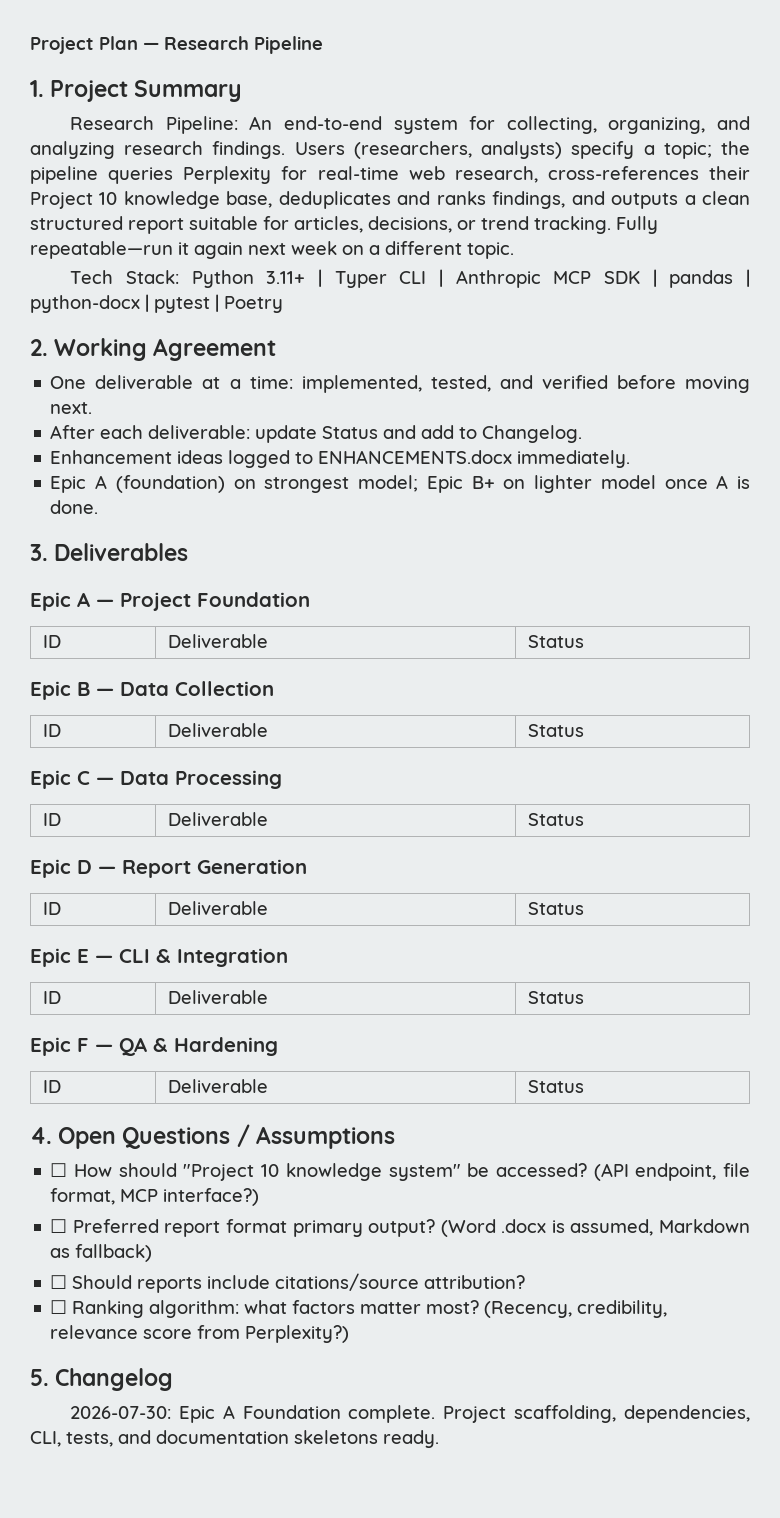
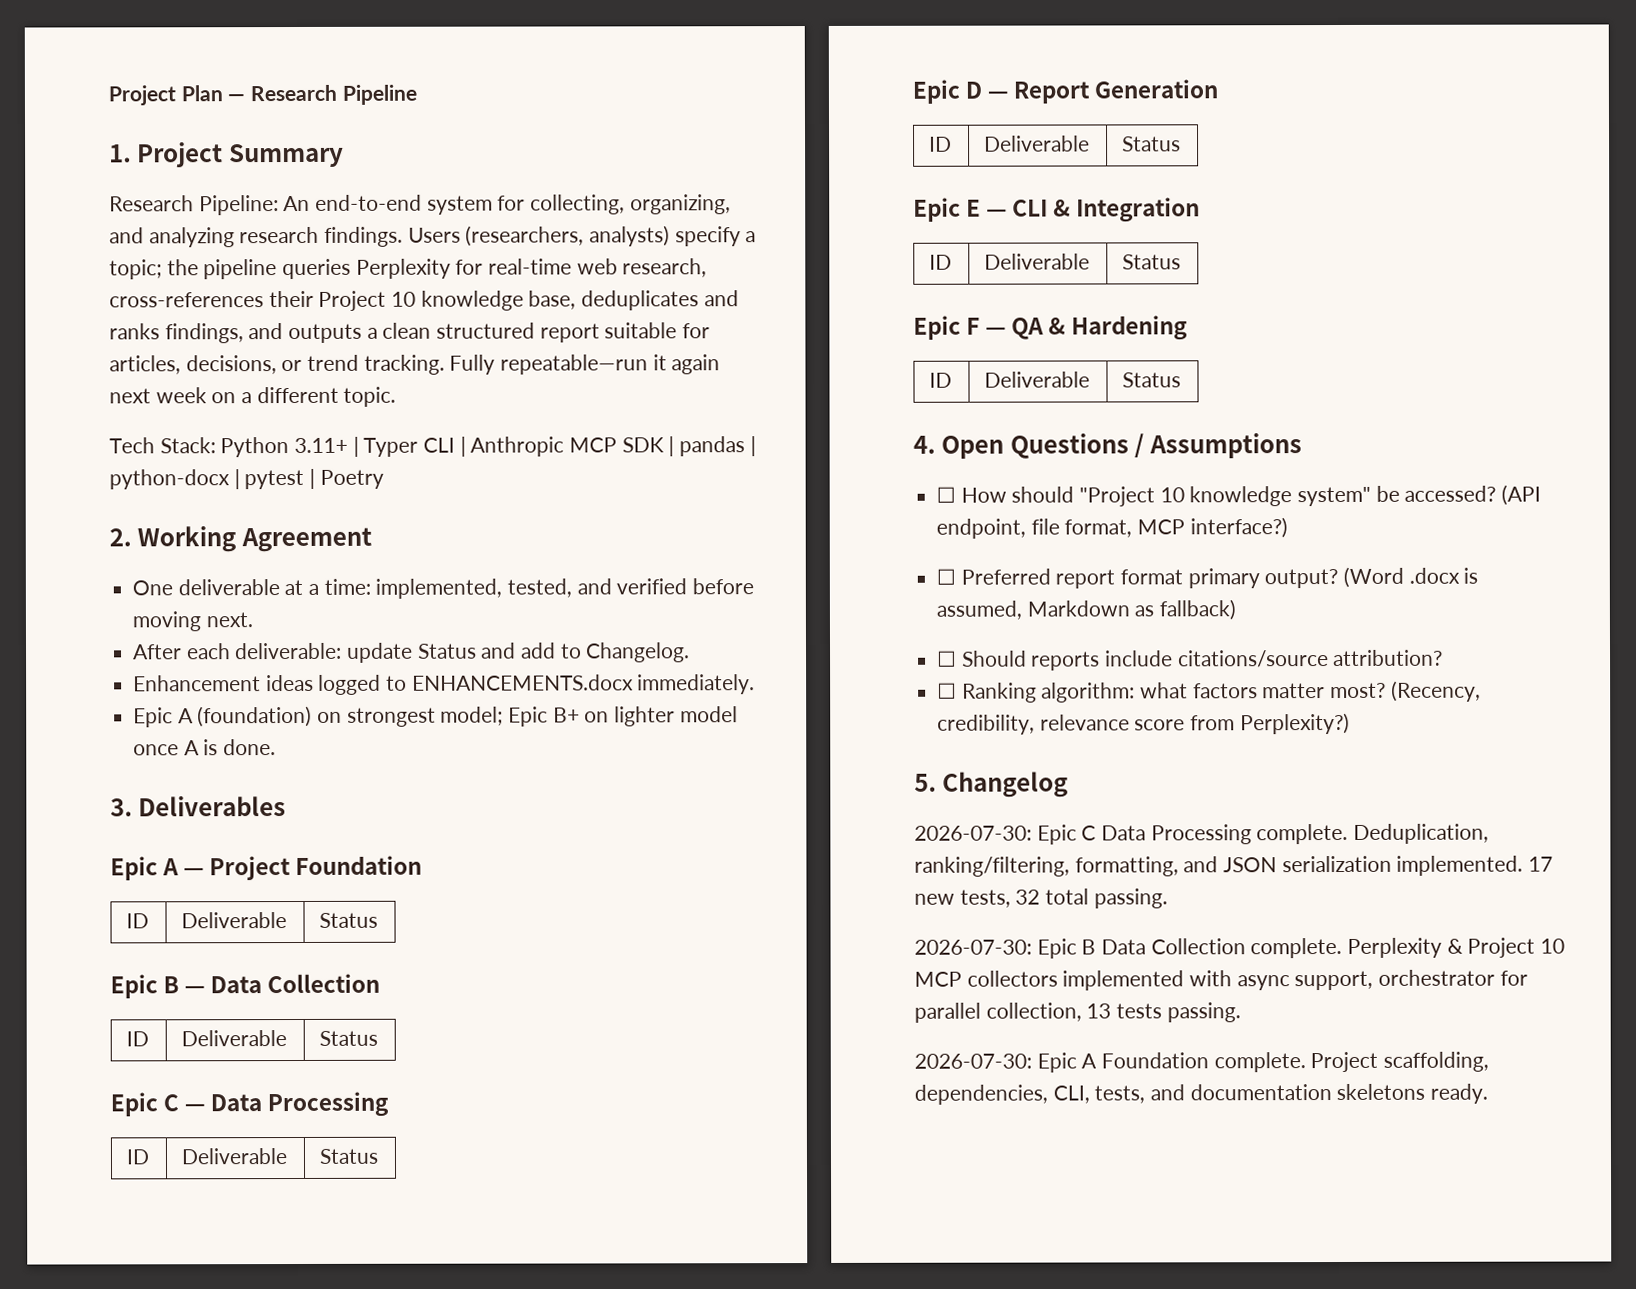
+ 2026-07-30: Epic C Data Processing complete. Deduplication, ranking/filtering, formatting, and JSON serialization implemented. 17 new tests, 32 total passing.
+ 2026-07-30: Epic B Data Collection complete. Perplexity & Project 10 MCP collectors implemented with async support, orchestrator for parallel collection, 13 tests passing.

